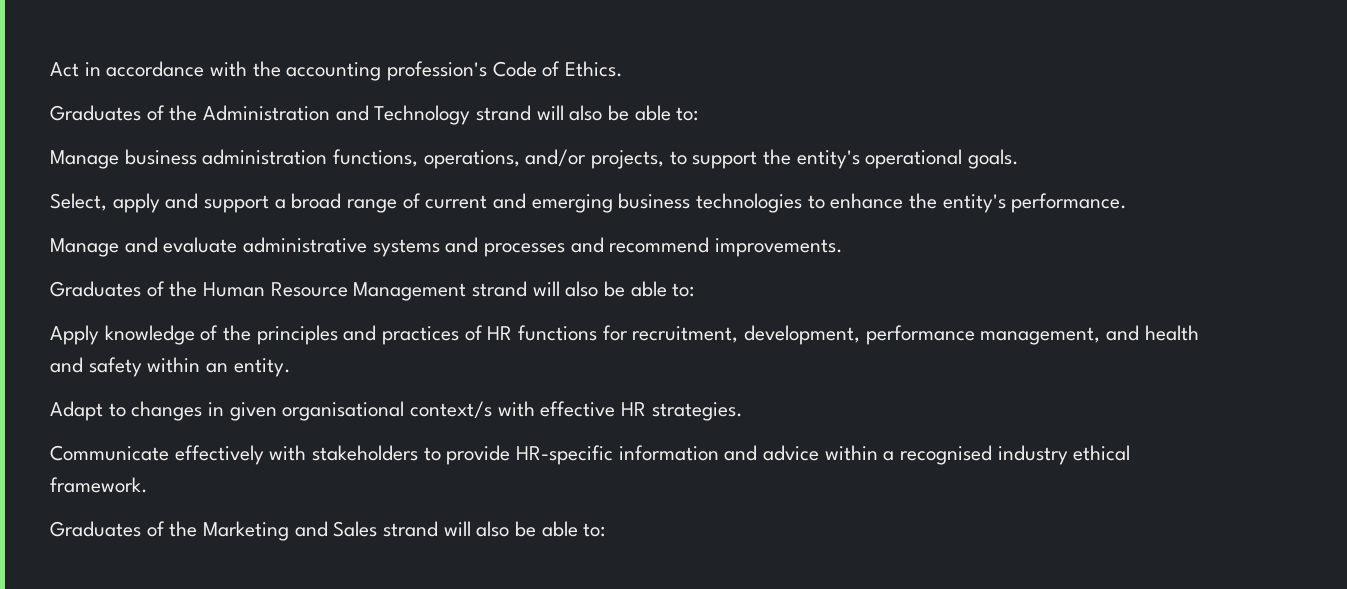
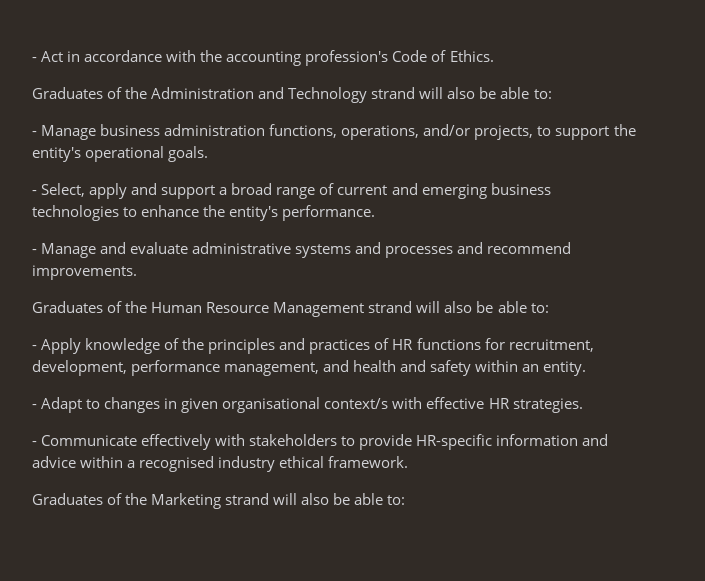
- Act in accordance with the accounting profession's Code of Ethics.
+ - Act in accordance with the accounting profession's Code of Ethics.
- Manage business administration functions, operations, and/or projects, to support the entity's operational goals.
+ - Manage business administration functions, operations, and/or projects, to support the entity's operational goals.
- Select, apply and support a broad range of current and emerging business technologies to enhance the entity's performance.
+ - Select, apply and support a broad range of current and emerging business technologies to enhance the entity's performance.
- Manage and evaluate administrative systems and processes and recommend improvements.
+ - Manage and evaluate administrative systems and processes and recommend improvements.
- Apply knowledge of the principles and practices of HR functions for recruitment, development, performance management, and health and safety within an entity.
+ - Apply knowledge of the principles and practices of HR functions for recruitment, development, performance management, and health and safety within an entity.
- Adapt to changes in given organisational context/s with effective HR strategies.
+ - Adapt to changes in given organisational context/s with effective HR strategies.
- Communicate effectively with stakeholders to provide HR-specific information and advice within a recognised industry ethical framework.
+ - Communicate effectively with stakeholders to provide HR-specific information and advice within a recognised industry ethical framework.
- Graduates of the Marketing and Sales strand will also be able to:
+ Graduates of the Marketing strand will also be able to:

